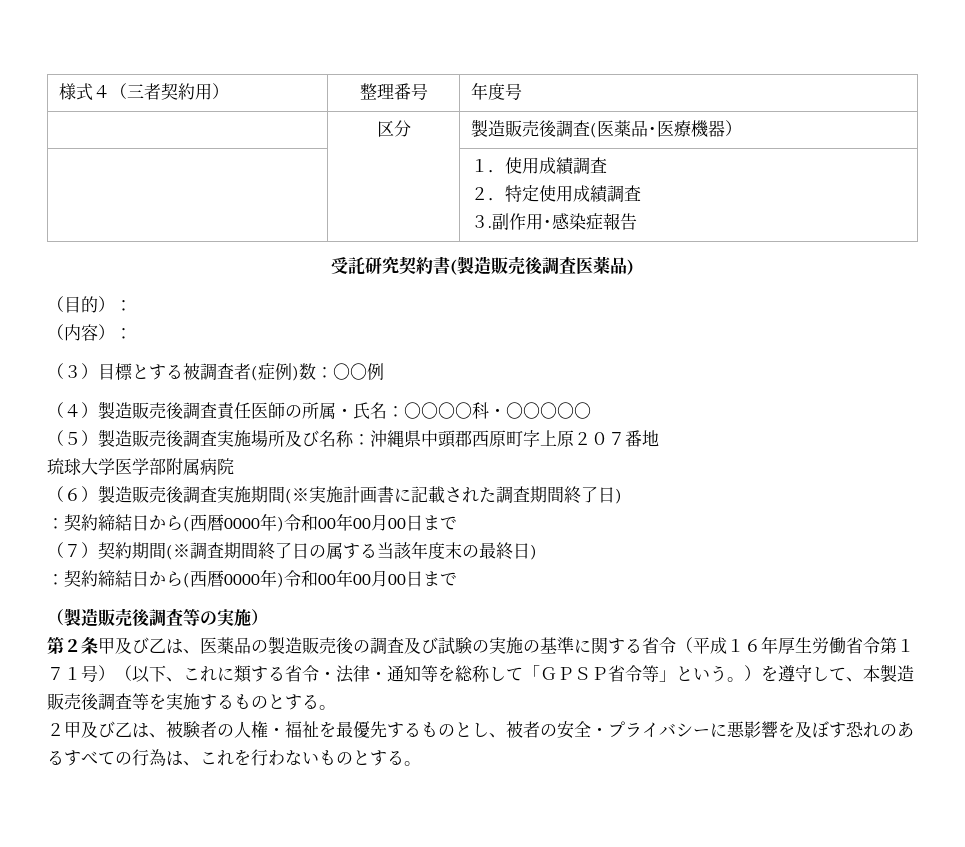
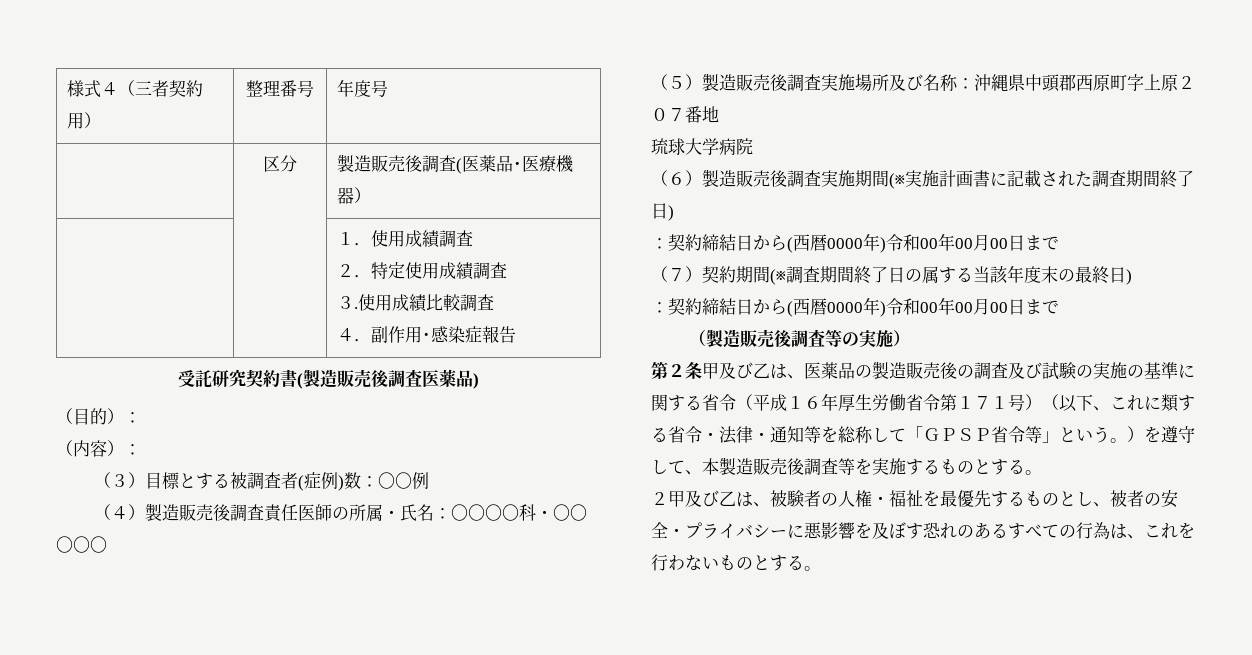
  | | １．使用成績調査
  ２．特定使用成績調査
- ３.副作用･感染症報告
+ ３.使用成績比較調査
+ ４．副作用･感染症報告
- 琉球大学医学部附属病院
+ 琉球大学病院

